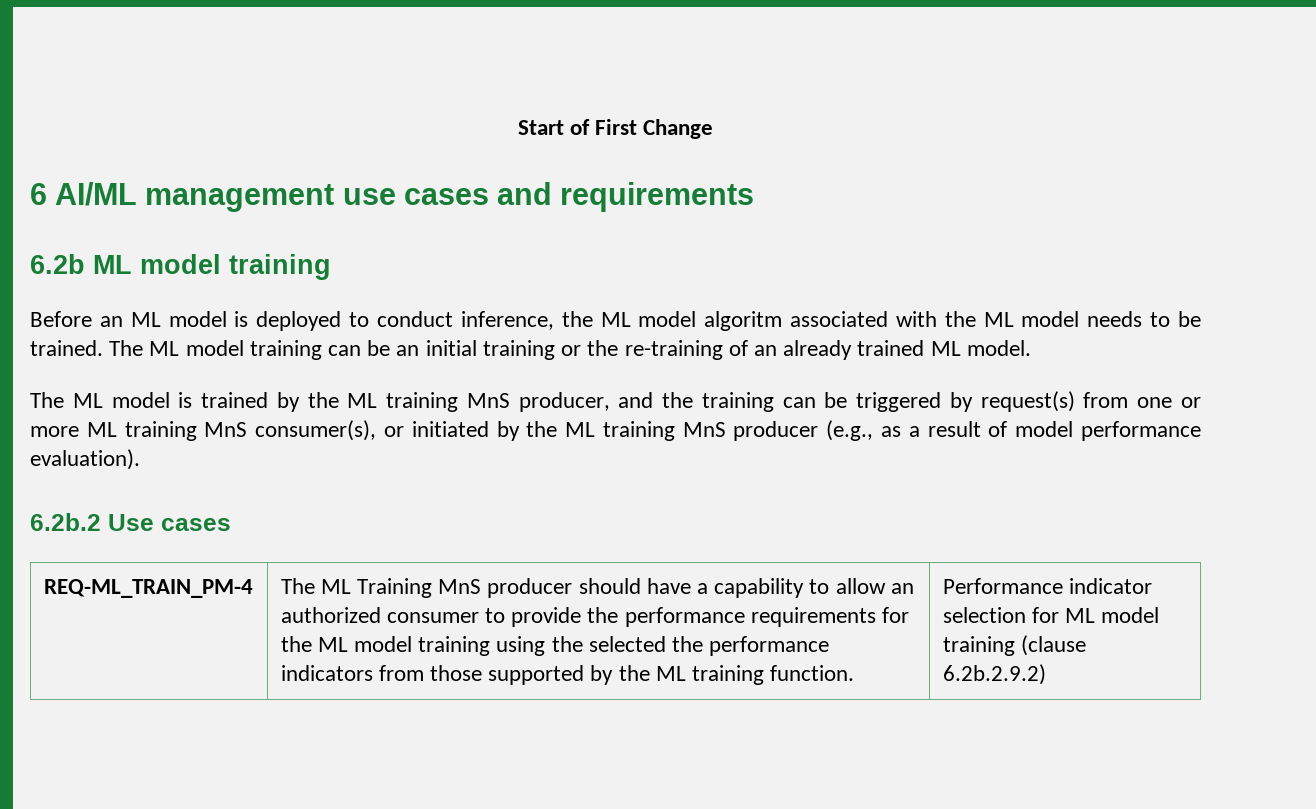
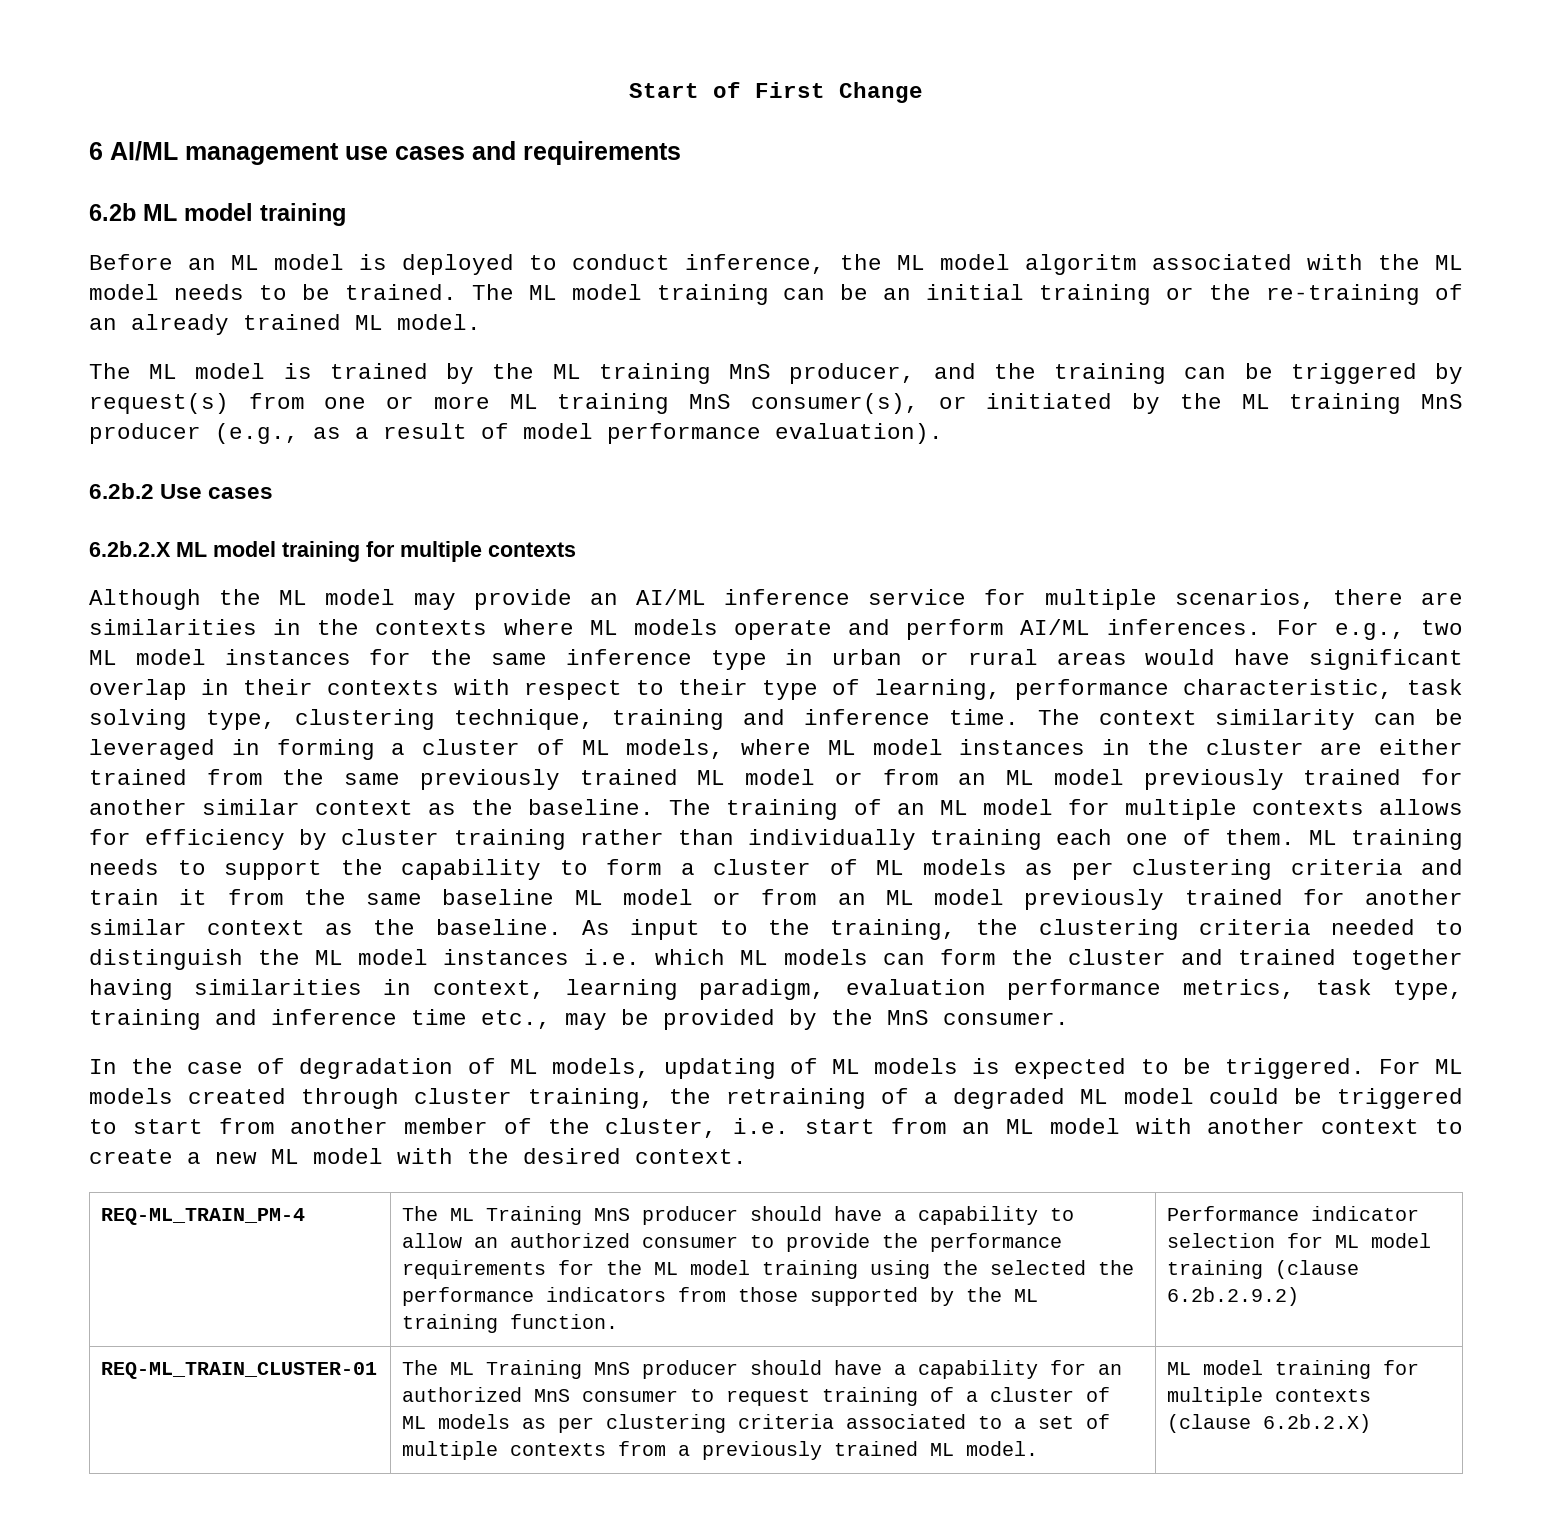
+ 6.2b.2.X ML model training for multiple contexts
+ Although the ML model may provide an AI/ML inference service for multiple scenarios, there are similarities in the contexts where ML models operate and perform AI/ML inferences. For e.g., two ML model instances for the same inference type in urban or rural areas would have significant overlap in their contexts with respect to their type of learning, performance characteristic, task solving type, clustering technique, training and inference time. The context similarity can be leveraged in forming a cluster of ML models, where ML model instances in the cluster are either trained from the same previously trained ML model or from an ML model previously trained for another similar context as the baseline. The training of an ML model for multiple contexts allows for efficiency by cluster training rather than individually training each one of them. ML training needs to support the capability to form a cluster of ML models as per clustering criteria and train it from the same baseline ML model or from an ML model previously trained for another similar context as the baseline. As input to the training, the clustering criteria needed to distinguish the ML model instances i.e. which ML models can form the cluster and trained together having similarities in context, learning paradigm, evaluation performance metrics, task type, training and inference time etc., may be provided by the MnS consumer.
+ In the case of degradation of ML models, updating of ML models is expected to be triggered. For ML models created through cluster training, the retraining of a degraded ML model could be triggered to start from another member of the cluster, i.e. start from an ML model with another context to create a new ML model with the desired context.
+ REQ-ML_TRAIN_CLUSTER-01 | The ML Training MnS producer should have a capability for an authorized MnS consumer to request training of a cluster of ML models as per clustering criteria associated to a set of multiple contexts from a previously trained ML model. | ML model training for multiple contexts (clause 6.2b.2.X)

